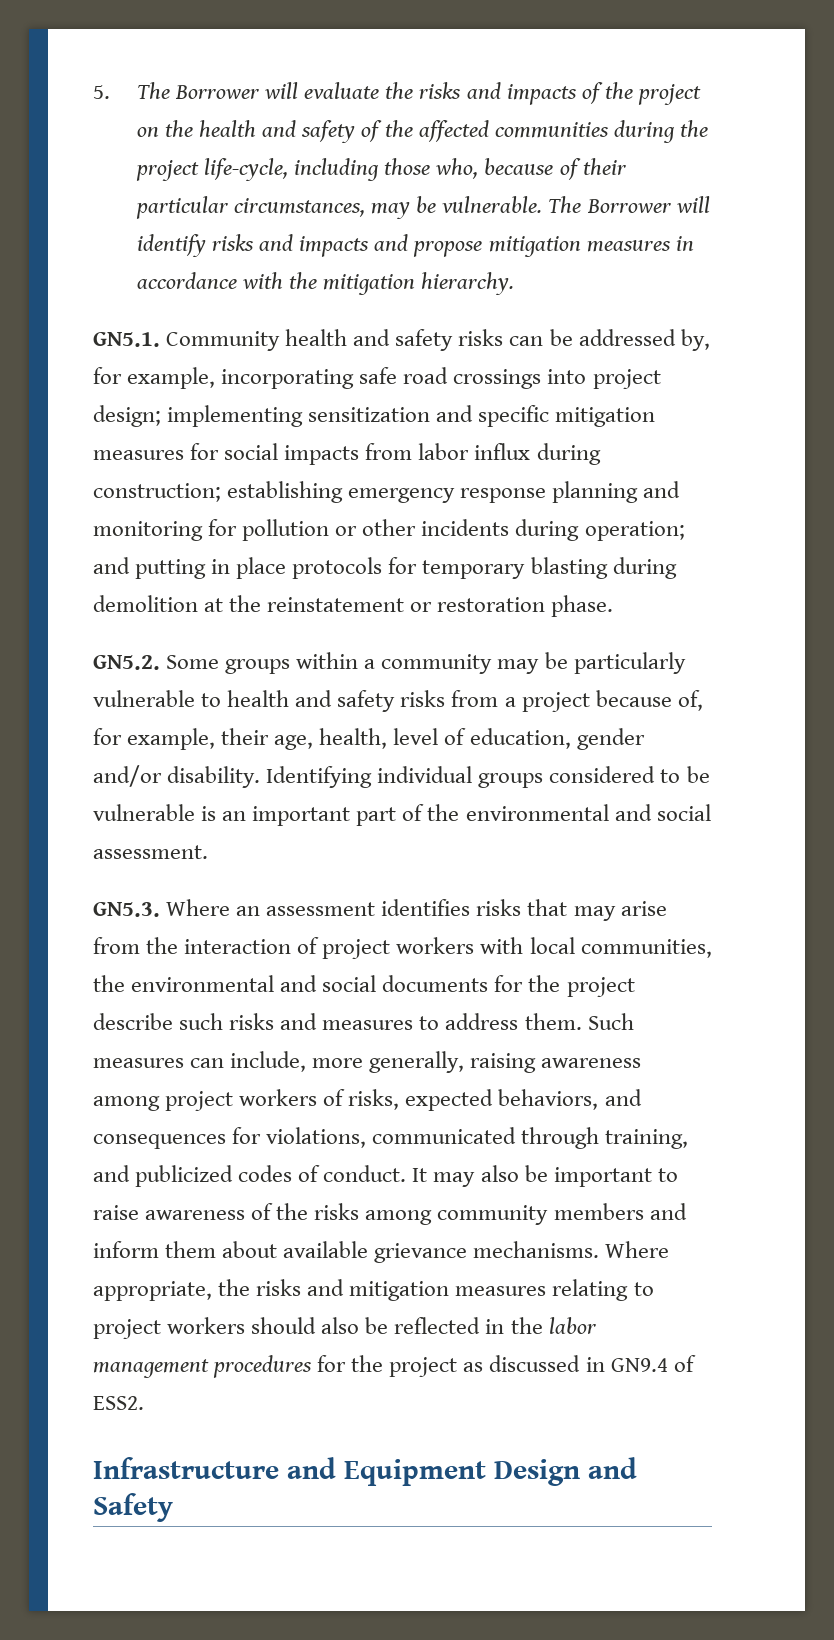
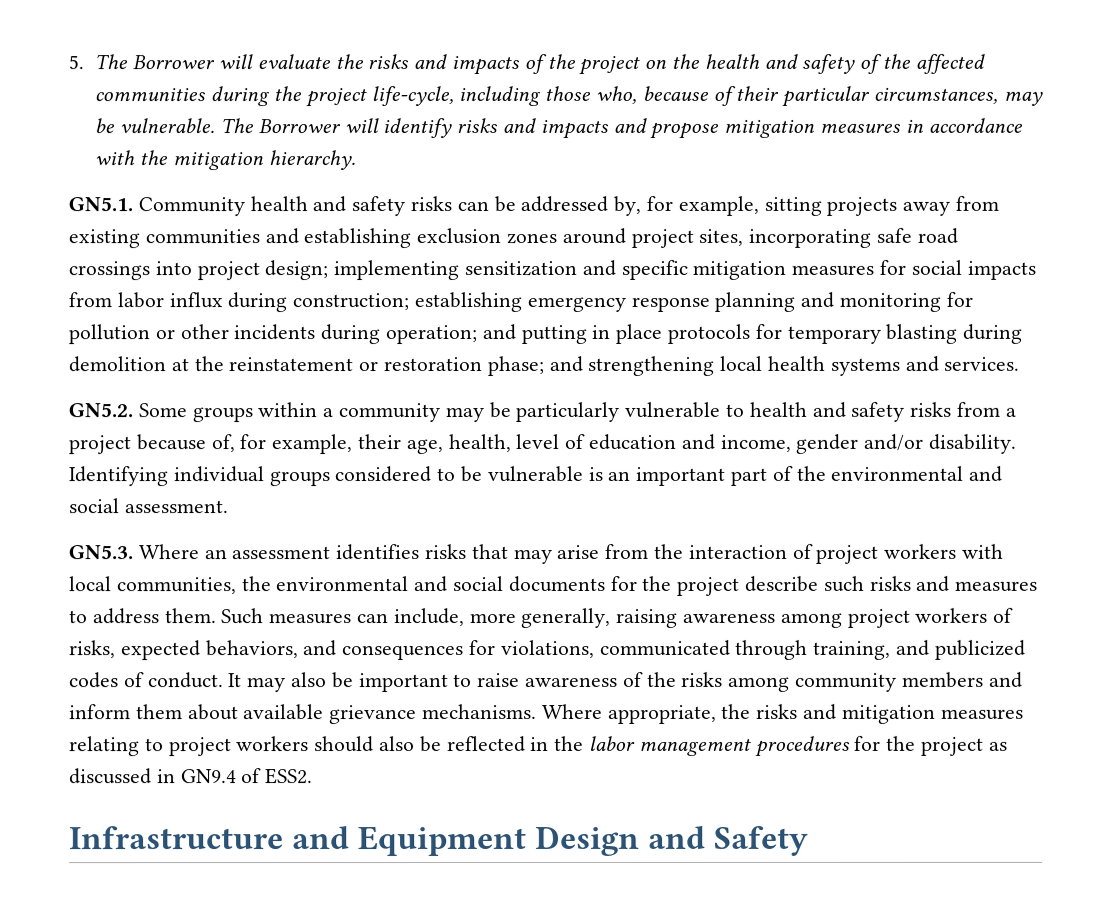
- GN5.1. Community health and safety risks can be addressed by, for example, incorporating safe road crossings into project design;
+ GN5.1. Community health and safety risks can be addressed by, for example, sitting projects away from existing communities and establishing exclusion zones around project sites, incorporating safe road crossings into project design;
- and putting in place protocols for temporary blasting during demolition at the reinstatement or restoration phase.
+ and putting in place protocols for temporary blasting during demolition at the reinstatement or restoration phase; and strengthening local health systems and services.
- GN5.2. Some groups within a community may be particularly vulnerable to health and safety risks from a project because of, for example, their age, health, level of education, gender and/or disability.
+ GN5.2. Some groups within a community may be particularly vulnerable to health and safety risks from a project because of, for example, their age, health, level of education and income, gender and/or disability.

